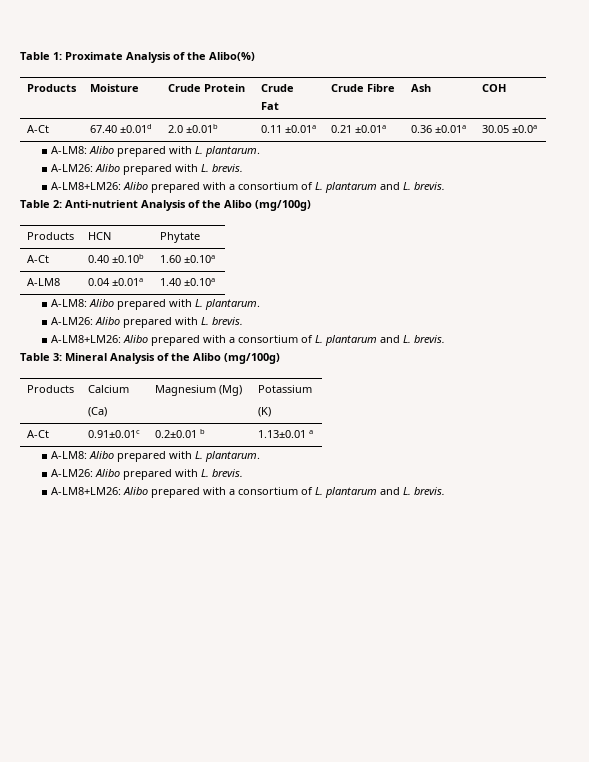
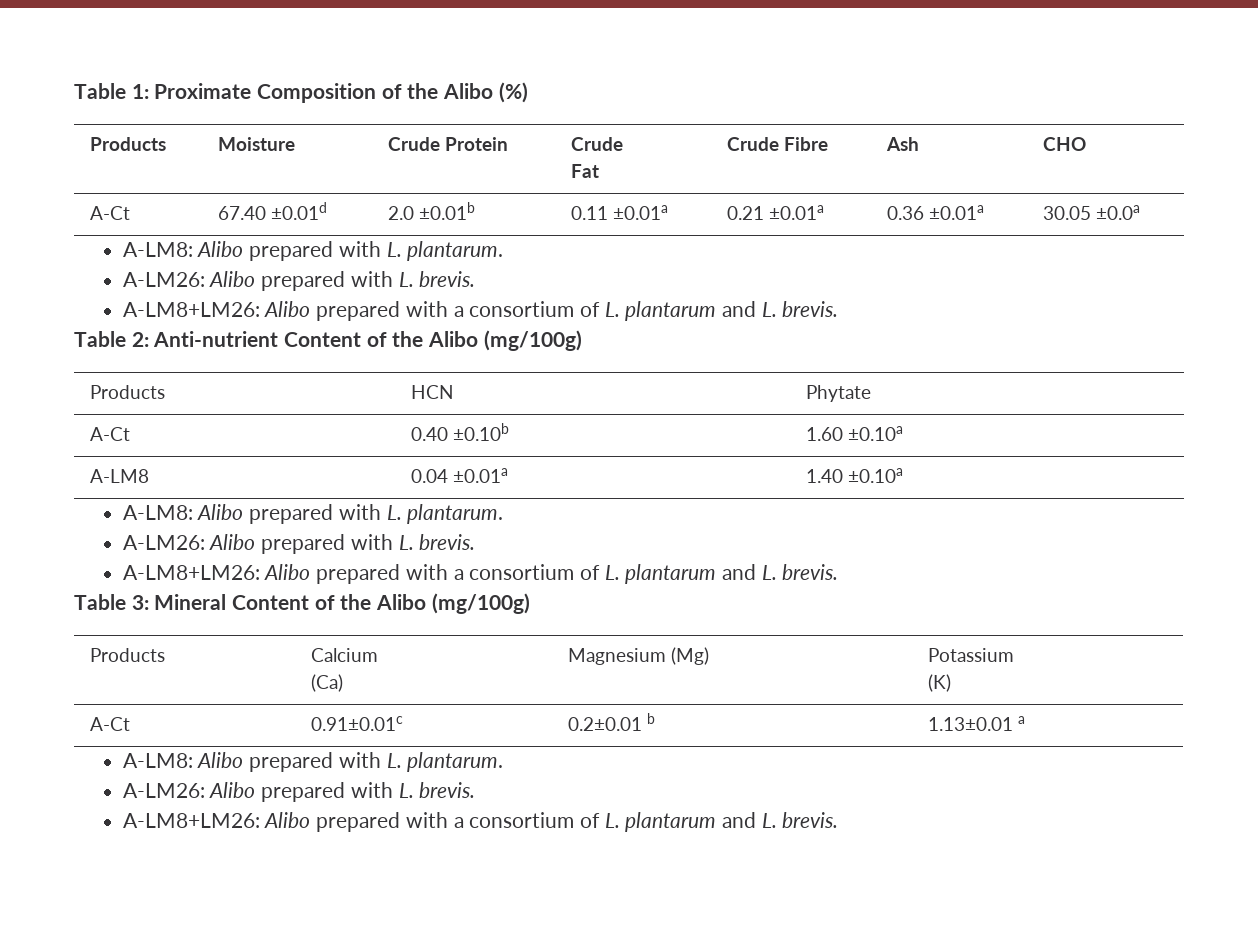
- Table 1: Proximate Analysis of the Alibo(%)
+ Table 1: Proximate Composition of the Alibo (%)
  Products | Moisture | Crude Protein | Crude
- Fat | Crude Fibre | Ash | COH
+ Fat | Crude Fibre | Ash | CHO
- Table 2: Anti-nutrient Analysis of the Alibo (mg/100g)
+ Table 2: Anti-nutrient Content of the Alibo (mg/100g)
- Table 3: Mineral Analysis of the Alibo (mg/100g)
+ Table 3: Mineral Content of the Alibo (mg/100g)

